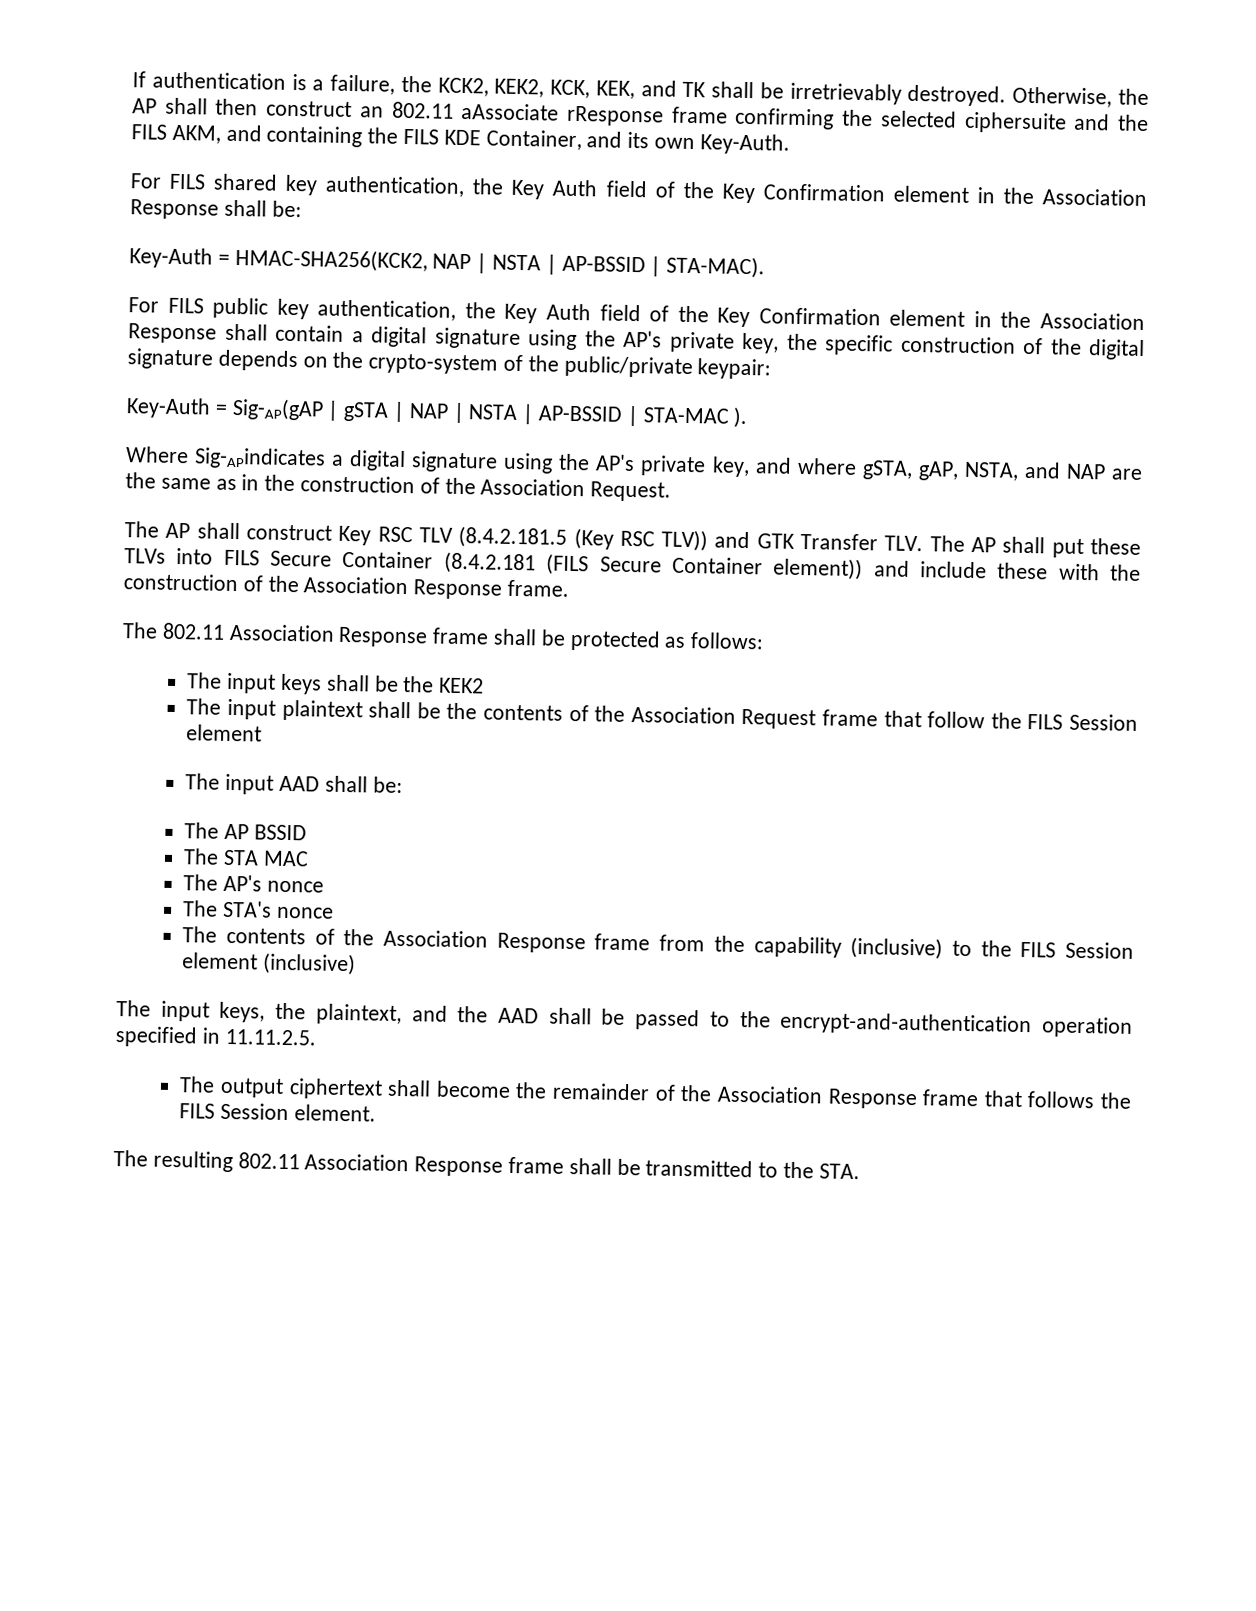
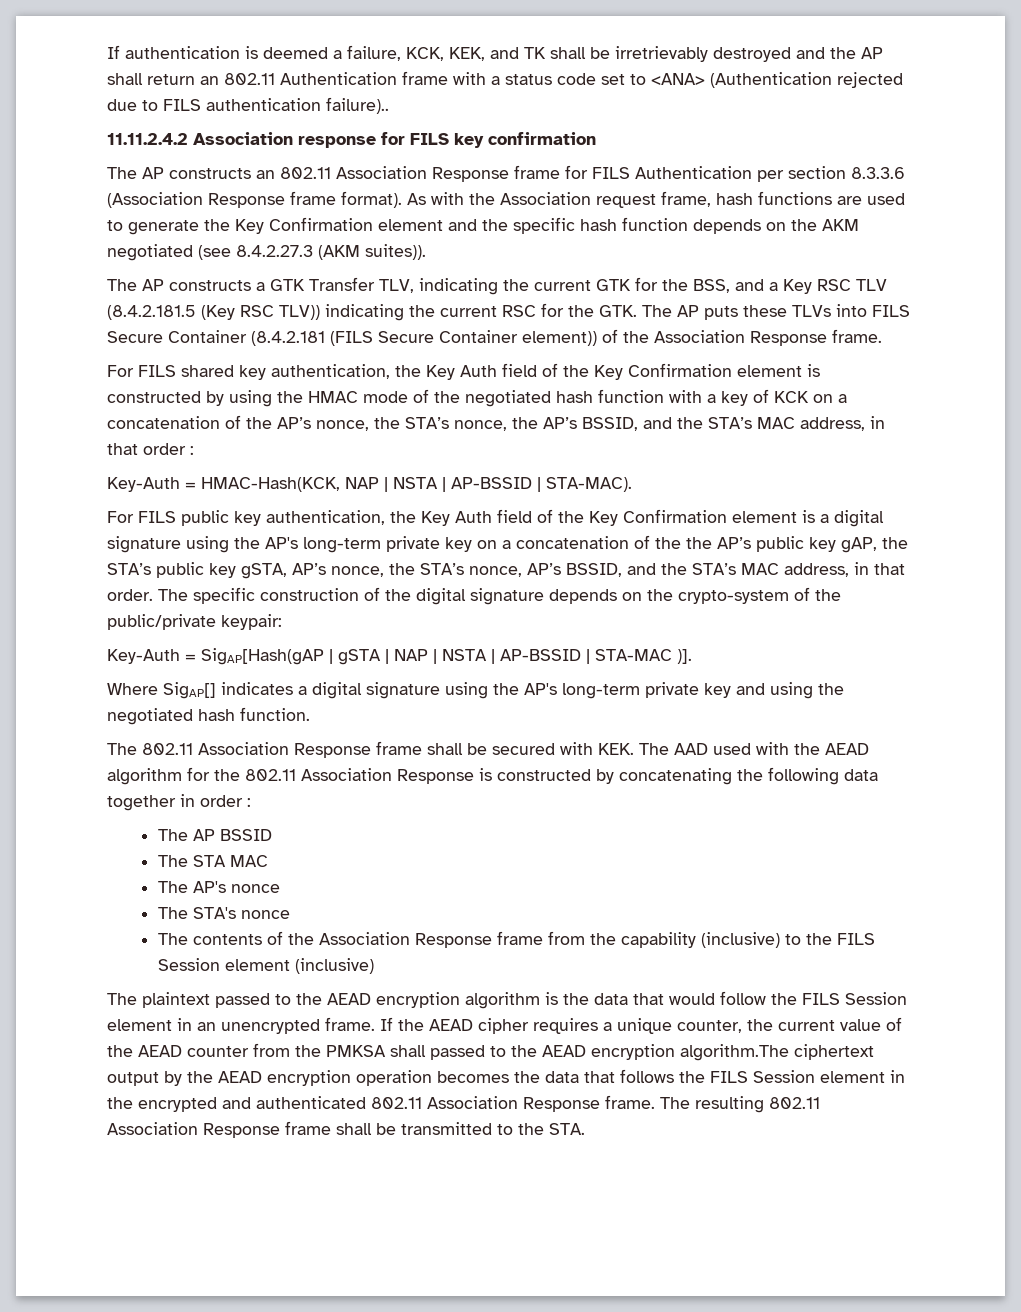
- If authentication is a failure, the KCK2, KEK2, KCK, KEK, and TK shall be irretrievably destroyed. Otherwise, the AP shall then construct an 802.11 aAssociate rResponse frame confirming the selected ciphersuite and the FILS AKM, and containing the FILS KDE Container, and its own Key-Auth.
+ If authentication is deemed a failure, KCK, KEK, and TK shall be irretrievably destroyed and the AP shall return an 802.11 Authentication frame with a status code set to <ANA> (Authentication rejected due to FILS authentication failure)..
+ 11.11.2.4.2 Association response for FILS key confirmation
+ The AP constructs an 802.11 Association Response frame for FILS Authentication per section 8.3.3.6 (Association Response frame format). As with the Association request frame, hash functions are used to generate the Key Confirmation element and the specific hash function depends on the AKM negotiated (see 8.4.2.27.3 (AKM suites)).
+ The AP constructs a GTK Transfer TLV, indicating the current GTK for the BSS, and a Key RSC TLV (8.4.2.181.5 (Key RSC TLV)) indicating the current RSC for the GTK. The AP puts these TLVs into FILS Secure Container (8.4.2.181 (FILS Secure Container element)) of the Association Response frame.
- For FILS shared key authentication, the Key Auth field of the Key Confirmation element in the Association Response shall be:
- Key-Auth = HMAC-SHA256(KCK2, NAP | NSTA | AP-BSSID | STA-MAC).
+ For FILS shared key authentication, the Key Auth field of the Key Confirmation element is constructed by using the HMAC mode of the negotiated hash function with a key of KCK on a concatenation of the AP’s nonce, the STA’s nonce, the AP’s BSSID, and the STA’s MAC address, in that order :
+ Key-Auth = HMAC-Hash(KCK, NAP | NSTA | AP-BSSID | STA-MAC).
- For FILS public key authentication, the Key Auth field of the Key Confirmation element in the Association Response shall contain a digital signature using the AP's private key, the specific construction of the digital signature depends on the crypto-system of the public/private keypair:
+ For FILS public key authentication, the Key Auth field of the Key Confirmation element is a digital signature using the AP's long-term private key on a concatenation of the the AP’s public key gAP, the STA’s public key gSTA, AP’s nonce, the STA’s nonce, AP’s BSSID, and the STA’s MAC address, in that order. The specific construction of the digital signature depends on the crypto-system of the public/private keypair:
- Key-Auth = Sig-AP(gAP | gSTA | NAP | NSTA | AP-BSSID | STA-MAC ).
+ Key-Auth = SigAP[Hash(gAP | gSTA | NAP | NSTA | AP-BSSID | STA-MAC )].
- Where Sig-APindicates a digital signature using the AP's private key, and where gSTA, gAP, NSTA, and NAP are the same as in the construction of the Association Request.
- The AP shall construct Key RSC TLV (8.4.2.181.5 (Key RSC TLV)) and GTK Transfer TLV. The AP shall put these TLVs into FILS Secure Container (8.4.2.181 (FILS Secure Container element)) and include these with the construction of the Association Response frame.
+ Where SigAP[] indicates a digital signature using the AP's long-term private key and using the negotiated hash function.
- The 802.11 Association Response frame shall be protected as follows:
- The input keys shall be the KEK2
- The input plaintext shall be the contents of the Association Request frame that follow the FILS Session element
- The input AAD shall be:
+ The 802.11 Association Response frame shall be secured with KEK. The AAD used with the AEAD algorithm for the 802.11 Association Response is constructed by concatenating the following data together in order :
- The input keys, the plaintext, and the AAD shall be passed to the encrypt-and-authentication operation specified in 11.11.2.5.
- The output ciphertext shall become the remainder of the Association Response frame that follows the FILS Session element.
- The resulting 802.11 Association Response frame shall be transmitted to the STA.
+ The plaintext passed to the AEAD encryption algorithm is the data that would follow the FILS Session element in an unencrypted frame. If the AEAD cipher requires a unique counter, the current value of the AEAD counter from the PMKSA shall passed to the AEAD encryption algorithm.The ciphertext output by the AEAD encryption operation becomes the data that follows the FILS Session element in the encrypted and authenticated 802.11 Association Response frame. The resulting 802.11 Association Response frame shall be transmitted to the STA.

